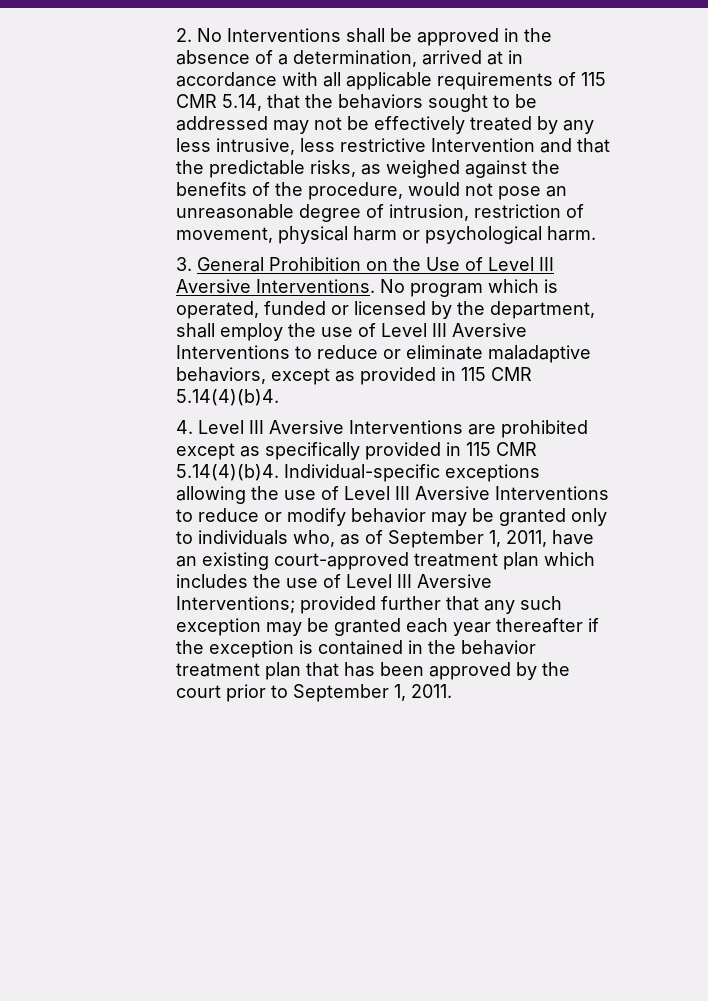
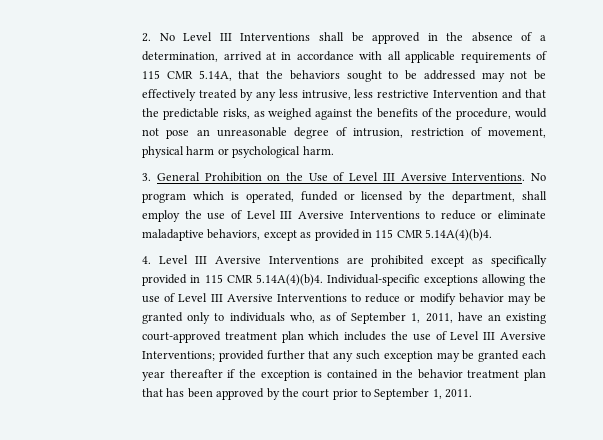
- 2. No Interventions shall be approved in the absence of a determination, arrived at in accordance with all applicable requirements of 115 CMR 5.14, that the behaviors sought to be addressed may not be effectively treated by any less intrusive, less restrictive Intervention and that the predictable risks, as weighed against the benefits of the procedure, would not pose an unreasonable degree of intrusion, restriction of movement, physical harm or psychological harm.
+ 2. No Level III Interventions shall be approved in the absence of a determination, arrived at in accordance with all applicable requirements of 115 CMR 5.14A, that the behaviors sought to be addressed may not be effectively treated by any less intrusive, less restrictive Intervention and that the predictable risks, as weighed against the benefits of the procedure, would not pose an unreasonable degree of intrusion, restriction of movement, physical harm or psychological harm.
- No program which is operated, funded or licensed by the department, shall employ the use of Level III Aversive Interventions to reduce or eliminate maladaptive behaviors, except as provided in 115 CMR 5.14(4)(b)4.
+ No program which is operated, funded or licensed by the department, shall employ the use of Level III Aversive Interventions to reduce or eliminate maladaptive behaviors, except as provided in 115 CMR 5.14A(4)(b)4.
- 4. Level III Aversive Interventions are prohibited except as specifically provided in 115 CMR 5.14(4)(b)4. Individual-specific exceptions allowing the use of Level III Aversive Interventions to reduce or modify behavior may be granted only to individuals who, as of September 1, 2011, have an existing court-approved treatment plan which includes the use of Level III Aversive Interventions;
+ 4. Level III Aversive Interventions are prohibited except as specifically provided in 115 CMR 5.14A(4)(b)4. Individual-specific exceptions allowing the use of Level III Aversive Interventions to reduce or modify behavior may be granted only to individuals who, as of September 1, 2011, have an existing court-approved treatment plan which includes the use of Level III Aversive Interventions;

